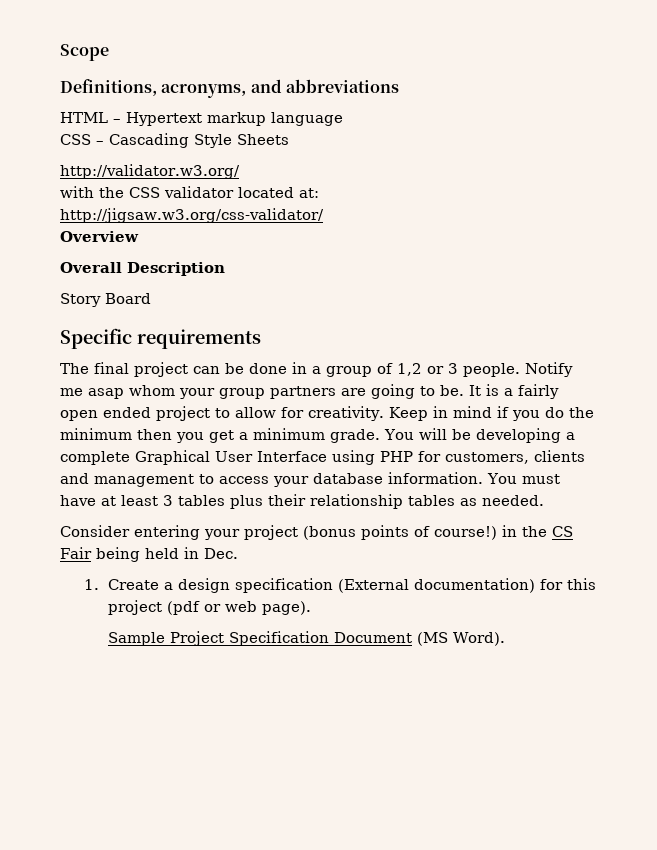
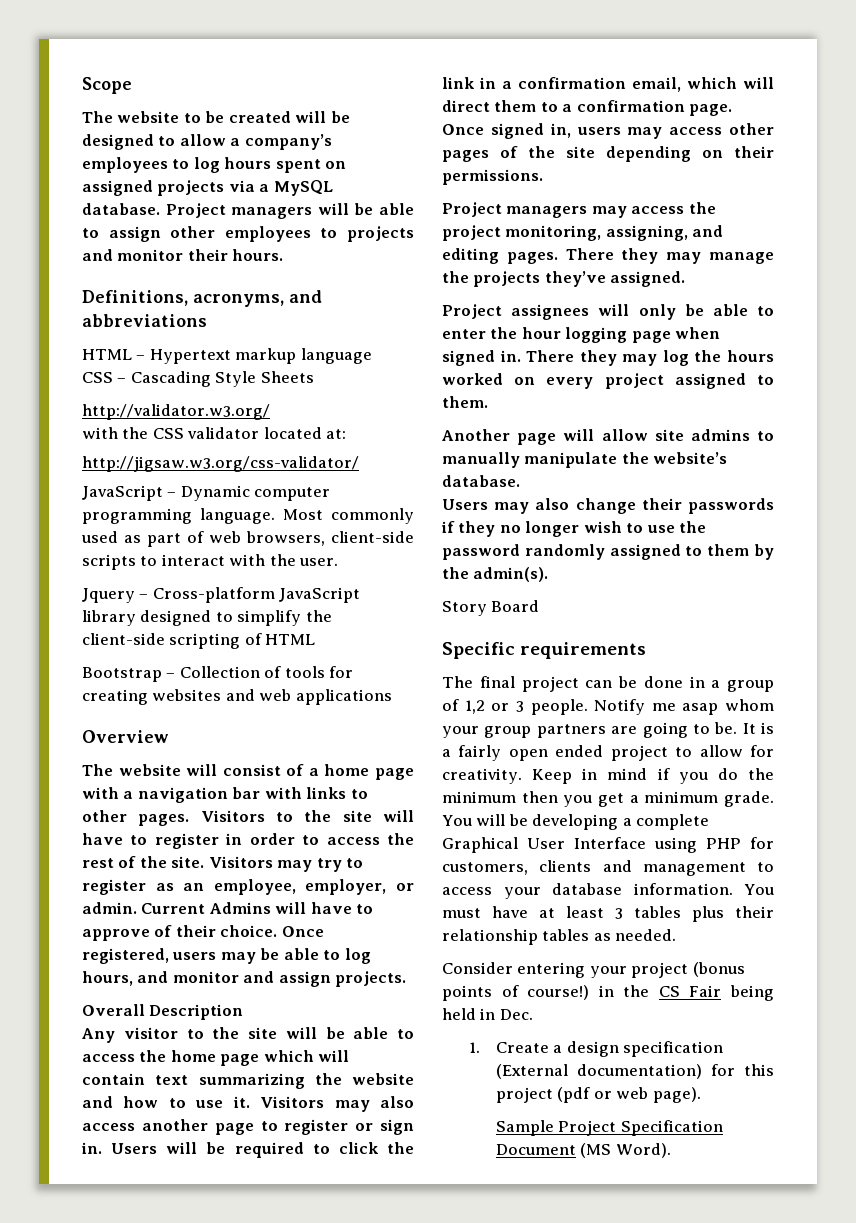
+ The website to be created will be designed to allow a company’s employees to log hours spent on assigned projects via a MySQL database. Project managers will be able to assign other employees to projects and monitor their hours.
+ JavaScript – Dynamic computer programming language. Most commonly used as part of web browsers, client-side scripts to interact with the user.
+ Jquery – Cross-platform JavaScript library designed to simplify the client-side scripting of HTML
+ Bootstrap – Collection of tools for creating websites and web applications
  Overview
+ The website will consist of a home page with a navigation bar with links to other pages. Visitors to the site will have to register in order to access the rest of the site. Visitors may try to register as an employee, employer, or admin. Current Admins will have to approve of their choice. Once registered, users may be able to log hours, and monitor and assign projects.
  Overall Description
+ Any visitor to the site will be able to access the home page which will contain text summarizing the website and how to use it. Visitors may also access another page to register or sign in. Users will be required to click the link in a confirmation email, which will direct them to a confirmation page. Once signed in, users may access other pages of the site depending on their permissions.
+ Project managers may access the project monitoring, assigning, and editing pages. There they may manage the projects they’ve assigned.
+ Project assignees will only be able to enter the hour logging page when signed in. There they may log the hours worked on every project assigned to them.
+ Another page will allow site admins to manually manipulate the website’s database.
+ Users may also change their passwords if they no longer wish to use the password randomly assigned to them by the admin(s).

